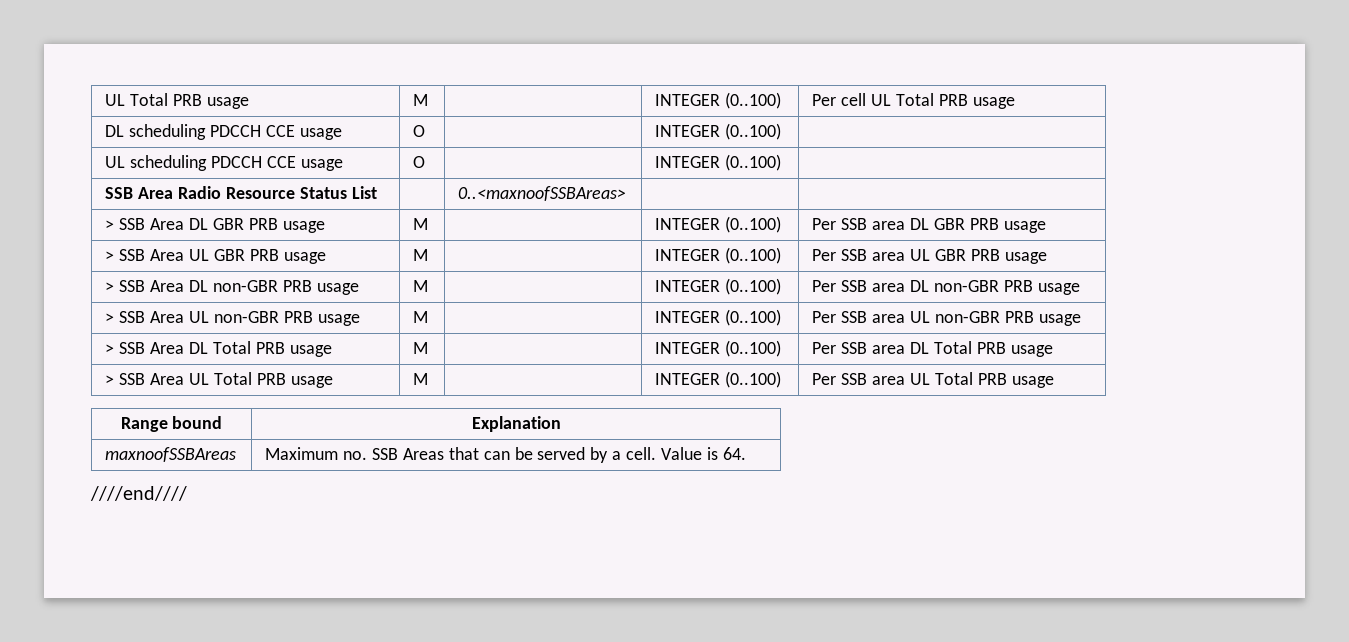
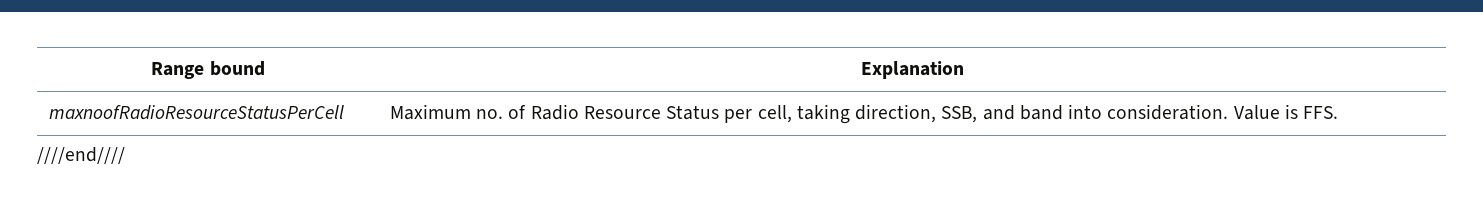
- UL Total PRB usage | M | | INTEGER (0..100) | Per cell UL Total PRB usage
- DL scheduling PDCCH CCE usage | O | | INTEGER (0..100) |
- UL scheduling PDCCH CCE usage | O | | INTEGER (0..100) |
- SSB Area Radio Resource Status List | | 0..<maxnoofSSBAreas> | |
- > SSB Area DL GBR PRB usage | M | | INTEGER (0..100) | Per SSB area DL GBR PRB usage
- > SSB Area UL GBR PRB usage | M | | INTEGER (0..100) | Per SSB area UL GBR PRB usage
- > SSB Area DL non-GBR PRB usage | M | | INTEGER (0..100) | Per SSB area DL non-GBR PRB usage
- > SSB Area UL non-GBR PRB usage | M | | INTEGER (0..100) | Per SSB area UL non-GBR PRB usage
- > SSB Area DL Total PRB usage | M | | INTEGER (0..100) | Per SSB area DL Total PRB usage
- > SSB Area UL Total PRB usage | M | | INTEGER (0..100) | Per SSB area UL Total PRB usage
- maxnoofSSBAreas | Maximum no. SSB Areas that can be served by a cell. Value is 64.
+ maxnoofRadioResourceStatusPerCell | Maximum no. of Radio Resource Status per cell, taking direction, SSB, and band into consideration. Value is FFS.

